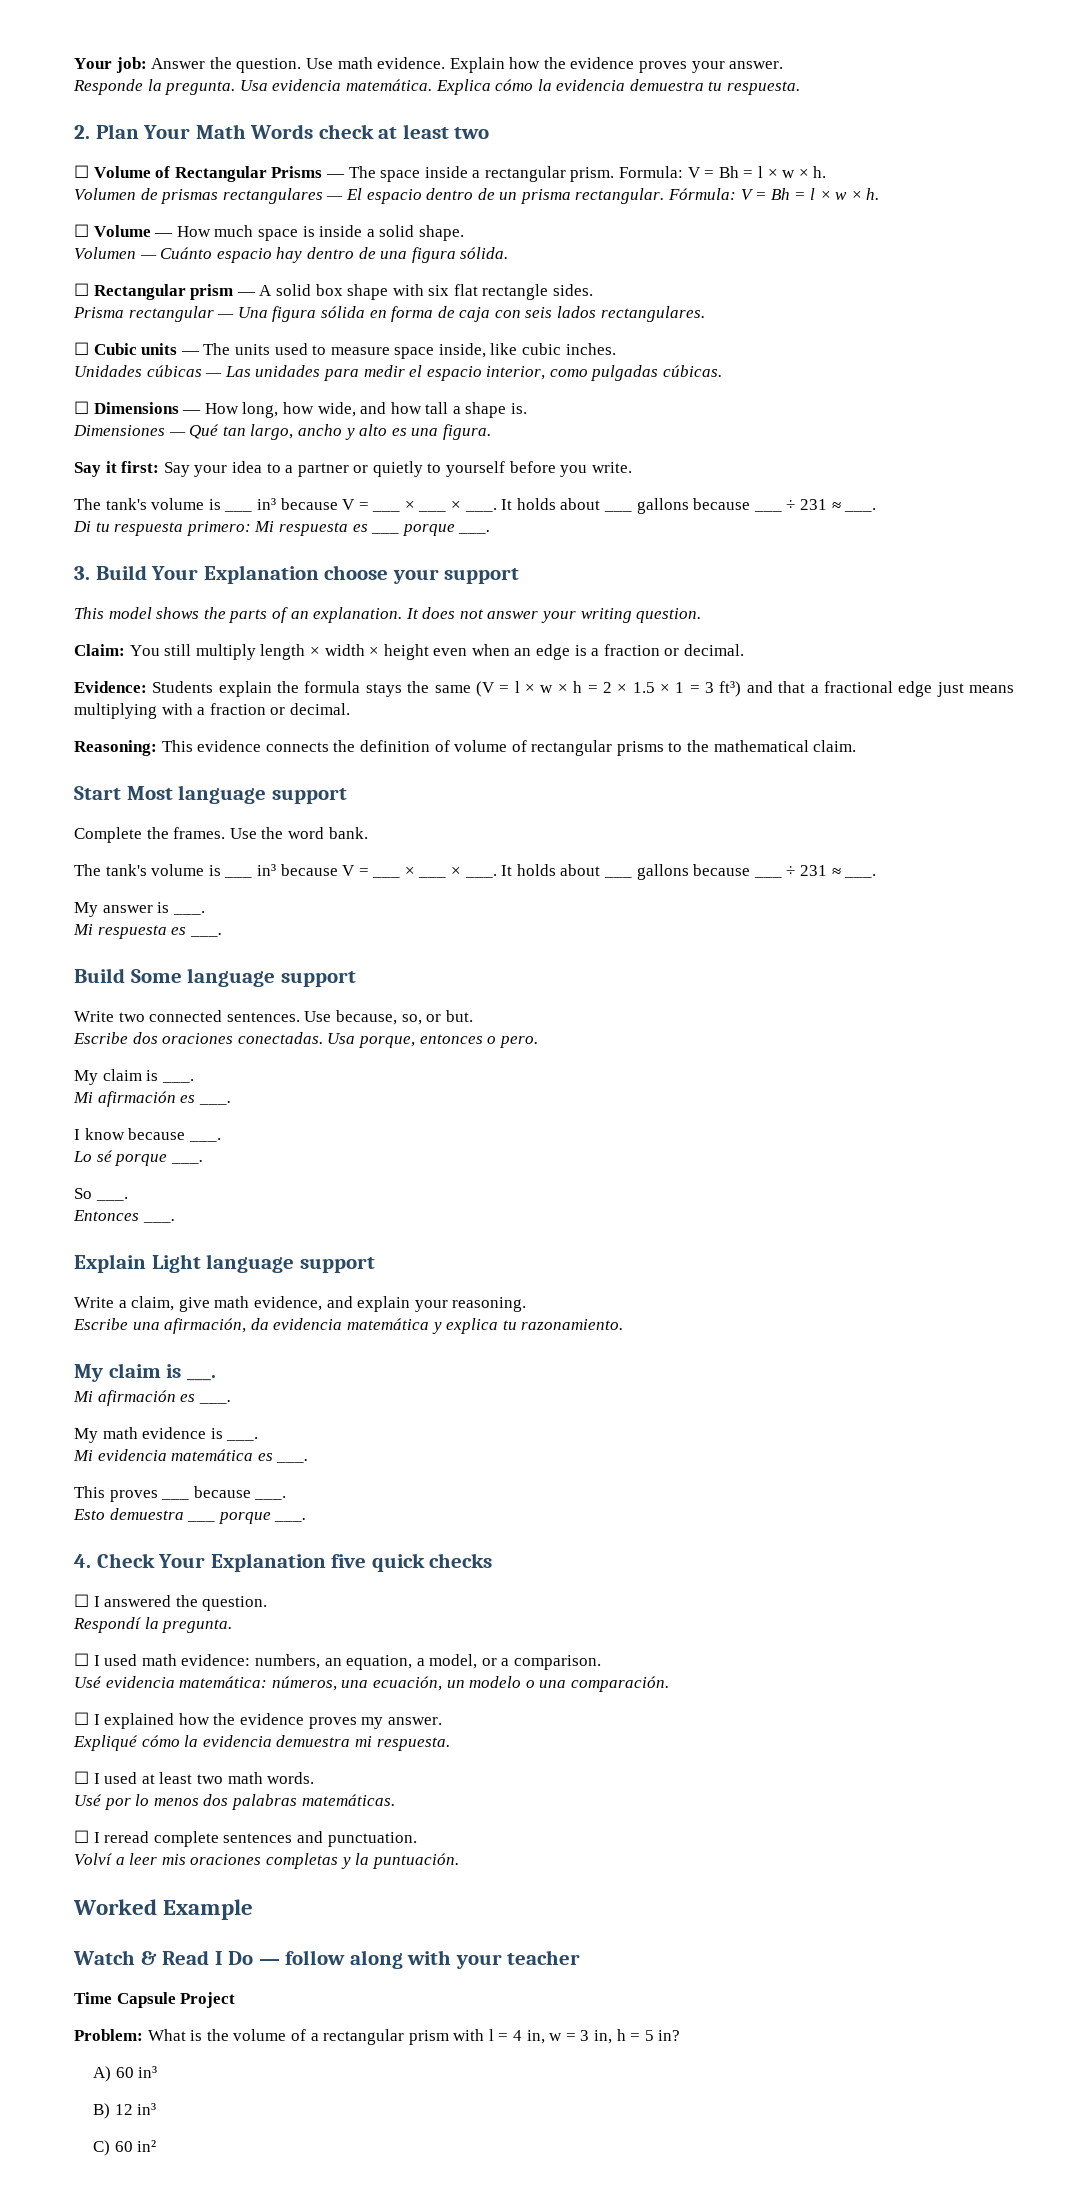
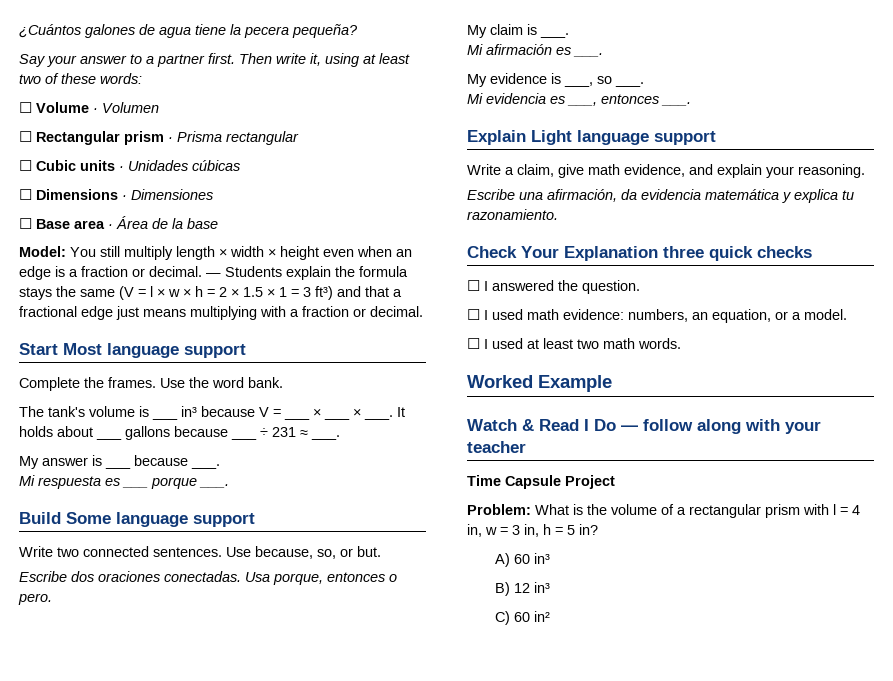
- Your job: Answer the question. Use math evidence. Explain how the evidence proves your answer.
- Responde la pregunta. Usa evidencia matemática. Explica cómo la evidencia demuestra tu respuesta.
- 2. Plan Your Math Words check at least two
- ☐ Volume of Rectangular Prisms — The space inside a rectangular prism. Formula: V = Bh = l × w × h.
- Volumen de prismas rectangulares — El espacio dentro de un prisma rectangular. Fórmula: V = Bh = l × w × h.
- ☐ Volume — How much space is inside a solid shape.
- Volumen — Cuánto espacio hay dentro de una figura sólida.
- ☐ Rectangular prism — A solid box shape with six flat rectangle sides.
- Prisma rectangular — Una figura sólida en forma de caja con seis lados rectangulares.
- ☐ Cubic units — The units used to measure space inside, like cubic inches.
- Unidades cúbicas — Las unidades para medir el espacio interior, como pulgadas cúbicas.
- ☐ Dimensions — How long, how wide, and how tall a shape is.
- Dimensiones — Qué tan largo, ancho y alto es una figura.
- Say it first: Say your idea to a partner or quietly to yourself before you write.
- The tank's volume is ___ in³ because V = ___ × ___ × ___. It holds about ___ gallons because ___ ÷ 231 ≈ ___.
- Di tu respuesta primero: Mi respuesta es ___ porque ___.
- 3. Build Your Explanation choose your support
- This model shows the parts of an explanation. It does not answer your writing question.
- Claim: You still multiply length × width × height even when an edge is a fraction or decimal.
- Evidence: Students explain the formula stays the same (V = l × w × h = 2 × 1.5 × 1 = 3 ft³) and that a fractional edge just means multiplying with a fraction or decimal.
+ ¿Cuántos galones de agua tiene la pecera pequeña?
+ Say your answer to a partner first. Then write it, using at least two of these words:
+ ☐ Volume · Volumen
+ ☐ Rectangular prism · Prisma rectangular
+ ☐ Cubic units · Unidades cúbicas
+ ☐ Dimensions · Dimensiones
+ ☐ Base area · Área de la base
+ Model: You still multiply length × width × height even when an edge is a fraction or decimal. — Students explain the formula stays the same (V = l × w × h = 2 × 1.5 × 1 = 3 ft³) and that a fractional edge just means multiplying with a fraction or decimal.
- Reasoning: This evidence connects the definition of volume of rectangular prisms to the mathematical claim.
- My answer is ___.
+ My answer is ___ because ___.
- Mi respuesta es ___.
+ Mi respuesta es ___ porque ___.
- I know because ___.
- Lo sé porque ___.
- So ___.
- Entonces ___.
+ My evidence is ___, so ___.
+ Mi evidencia es ___, entonces ___.
  Escribe una afirmación, da evidencia matemática y explica tu razonamiento.
- My claim is ___.
- Mi afirmación es ___.
- My math evidence is ___.
- Mi evidencia matemática es ___.
- This proves ___ because ___.
- Esto demuestra ___ porque ___.
- 4. Check Your Explanation five quick checks
+ Check Your Explanation three quick checks
- Respondí la pregunta.
- ☐ I used math evidence: numbers, an equation, a model, or a comparison.
- Usé evidencia matemática: números, una ecuación, un modelo o una comparación.
- ☐ I explained how the evidence proves my answer.
- Expliqué cómo la evidencia demuestra mi respuesta.
+ ☐ I used math evidence: numbers, an equation, or a model.
- Usé por lo menos dos palabras matemáticas.
- ☐ I reread complete sentences and punctuation.
- Volví a leer mis oraciones completas y la puntuación.

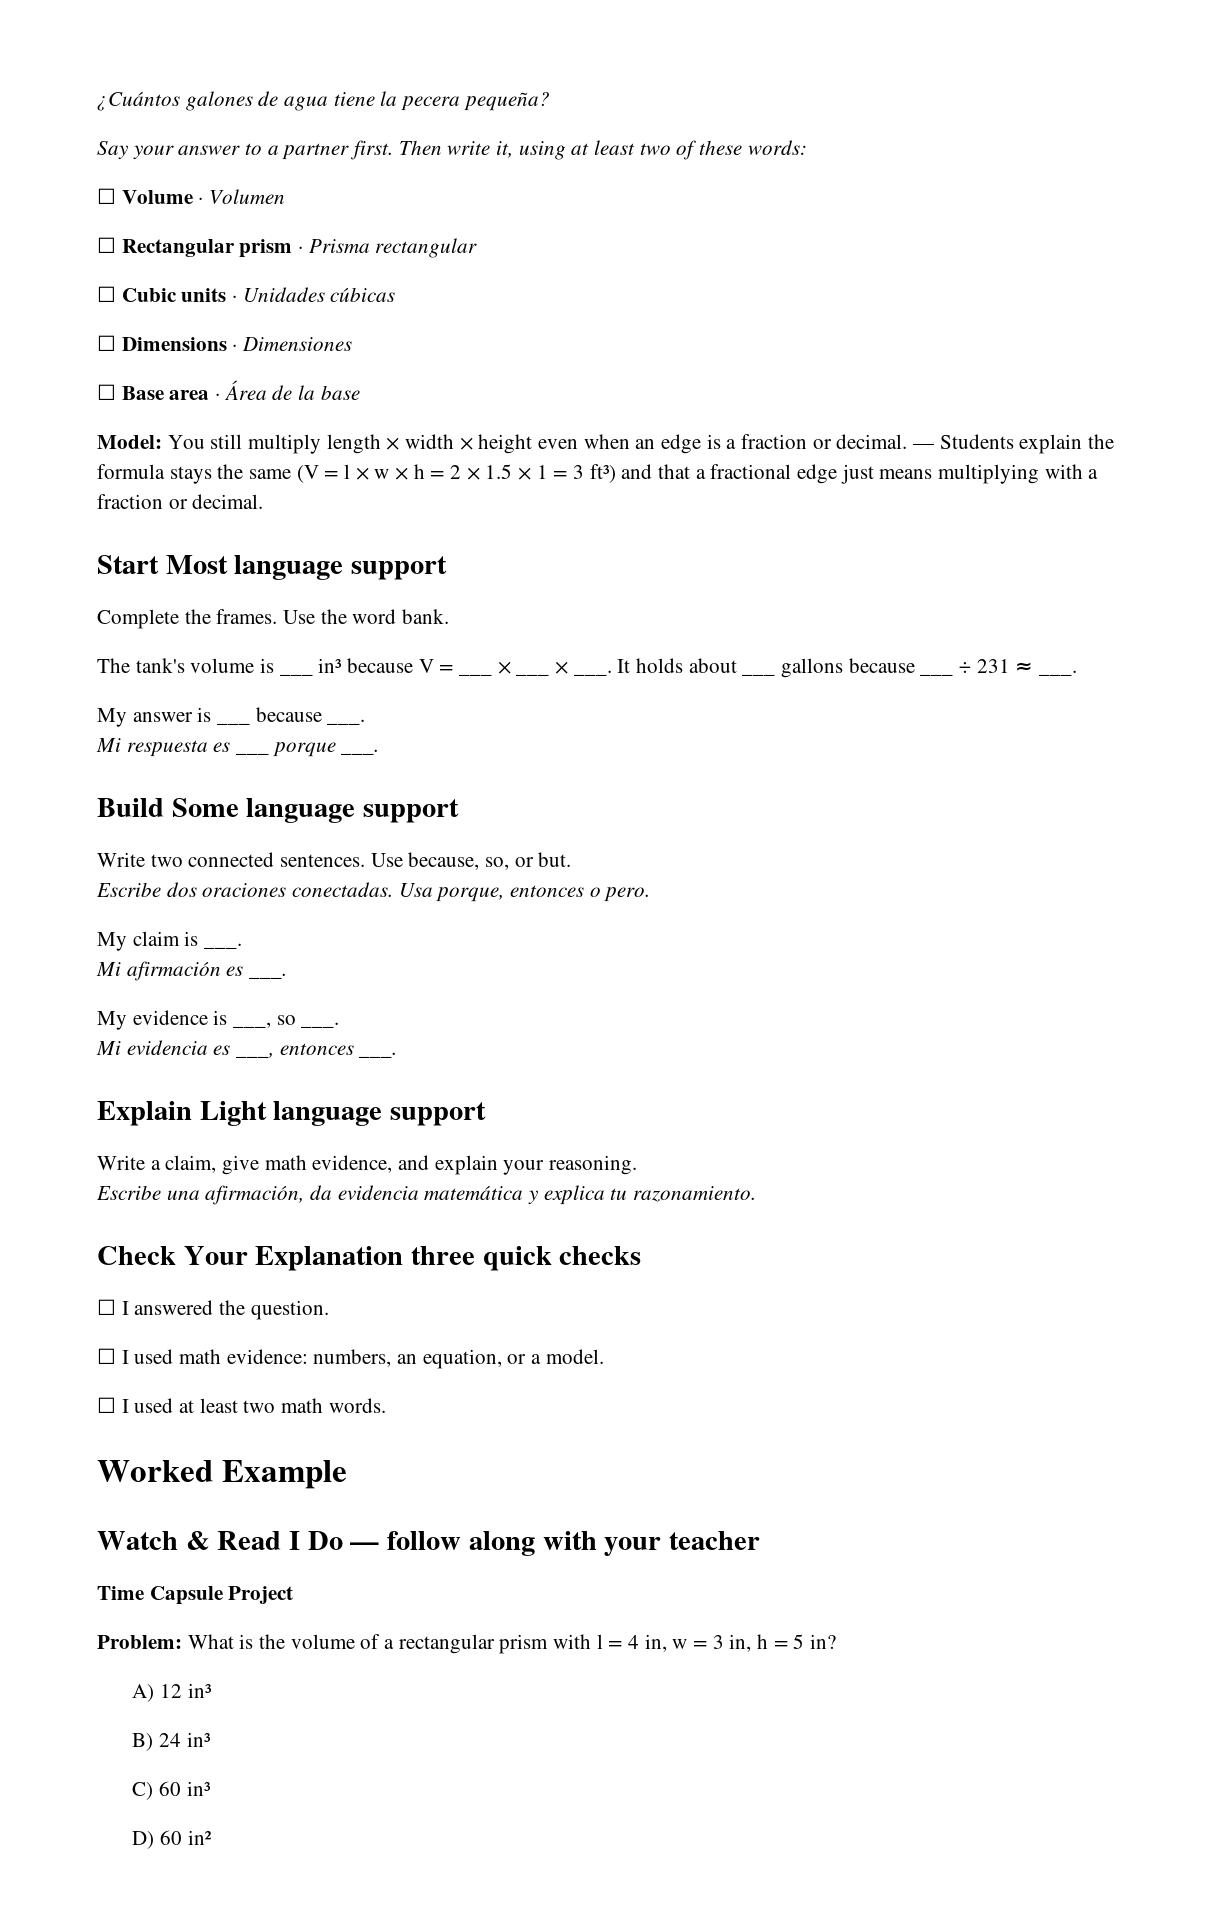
- A) 60 in³
+ A) 12 in³
- B) 12 in³
+ B) 24 in³
- C) 60 in²
+ C) 60 in³
+ D) 60 in²

